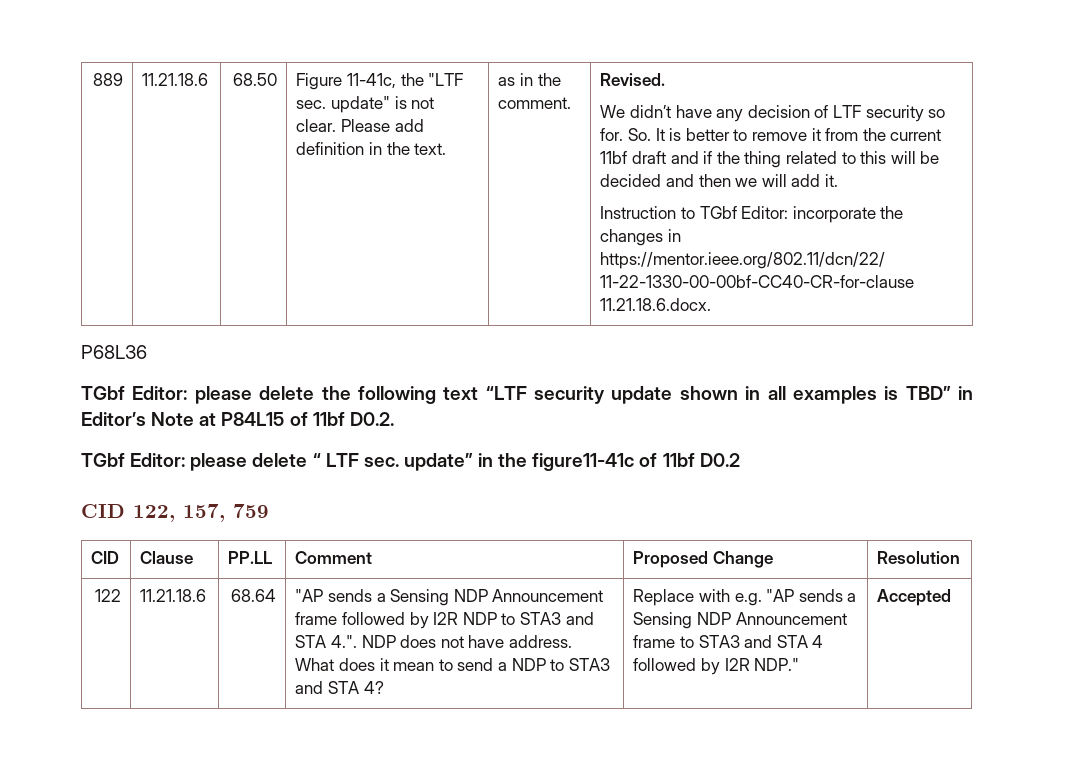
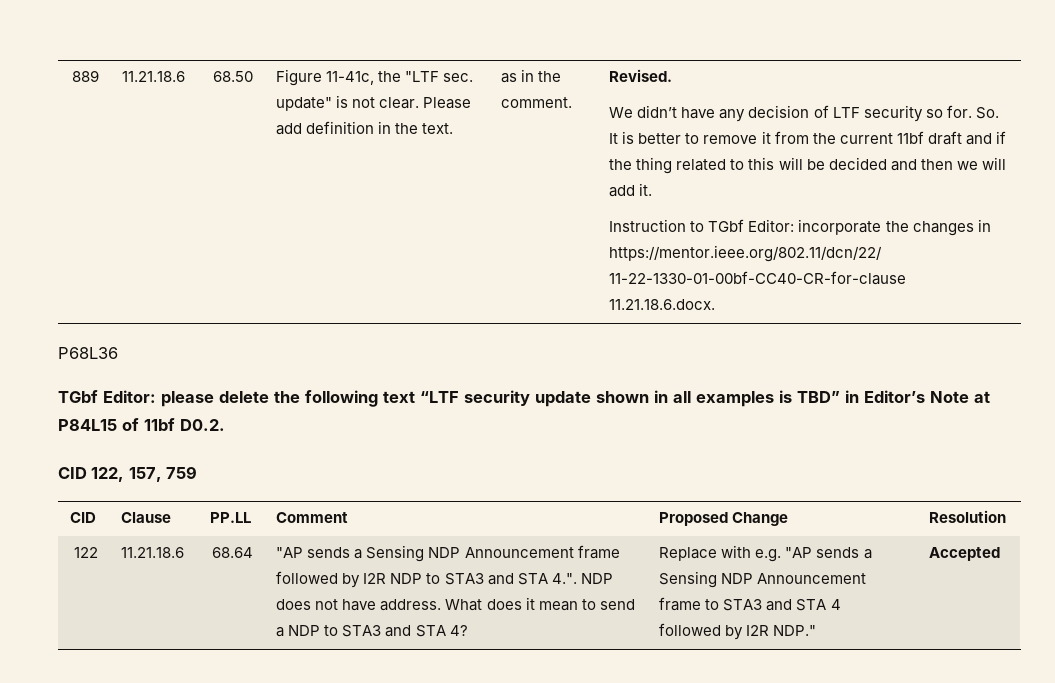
- Instruction to TGbf Editor: incorporate the changes in https://mentor.ieee.org/802.11/dcn/22/ 11-22-1330-00-00bf-CC40-CR-for-clause 11.21.18.6.docx.
+ Instruction to TGbf Editor: incorporate the changes in https://mentor.ieee.org/802.11/dcn/22/ 11-22-1330-01-00bf-CC40-CR-for-clause 11.21.18.6.docx.
- TGbf Editor: please delete “ LTF sec. update” in the figure11-41c of 11bf D0.2

